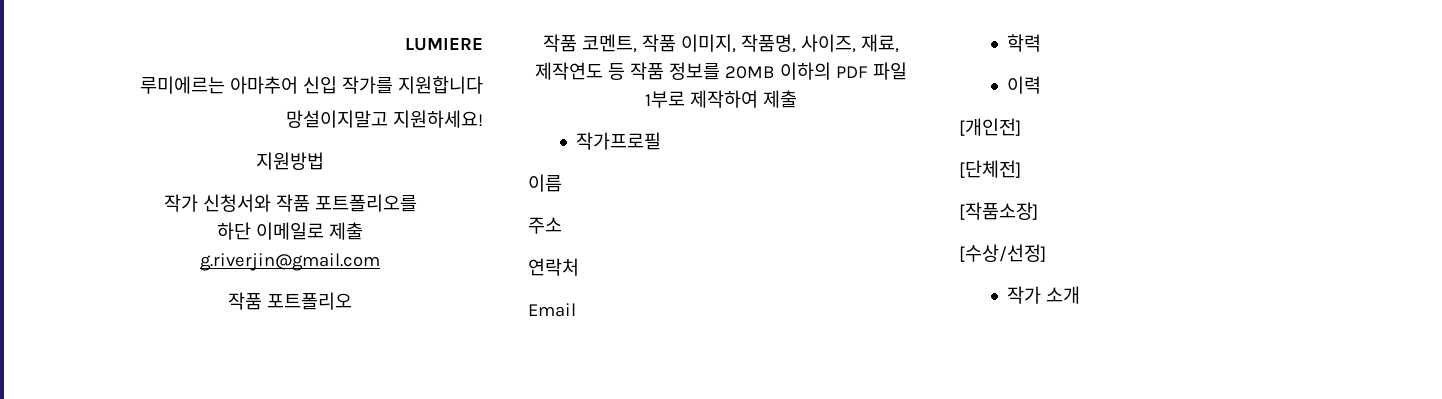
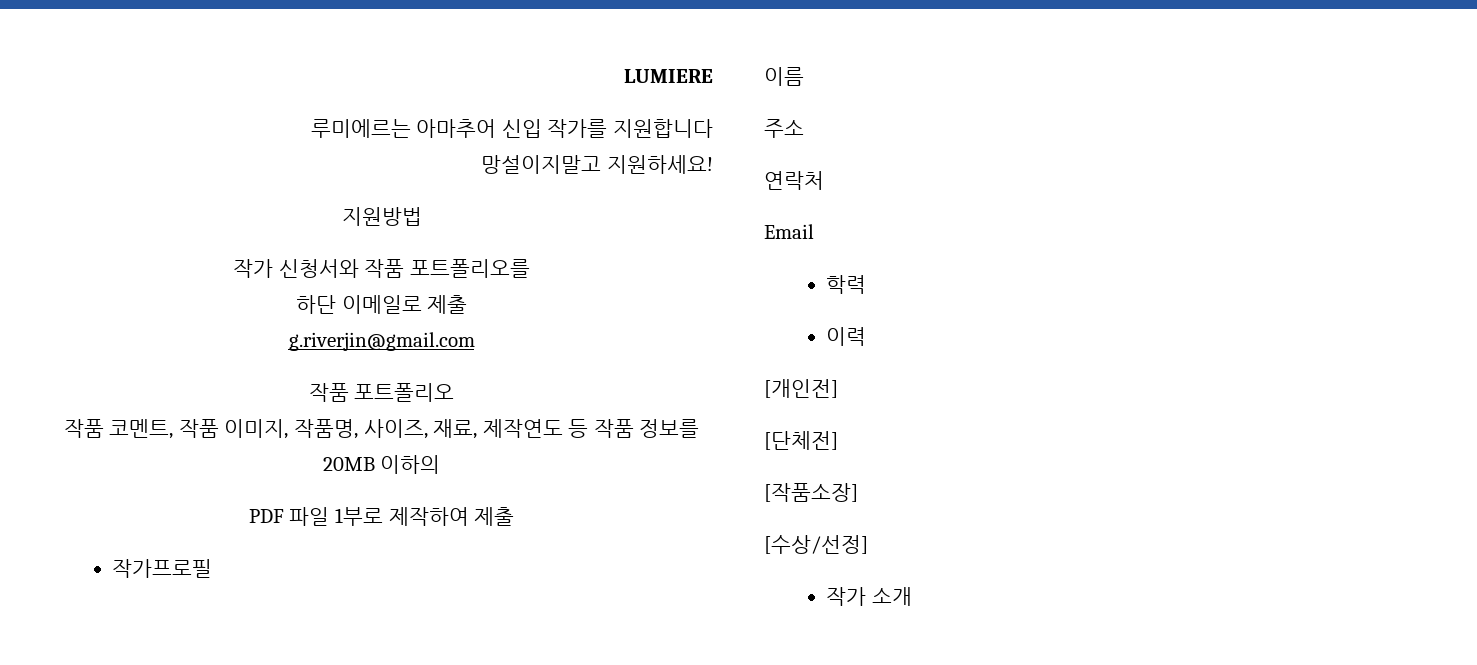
- 작품 코멘트, 작품 이미지, 작품명, 사이즈, 재료, 제작연도 등 작품 정보를 20MB 이하의 PDF 파일 1부로 제작하여 제출
+ 작품 코멘트, 작품 이미지, 작품명, 사이즈, 재료, 제작연도 등 작품 정보를 20MB 이하의
+ PDF 파일 1부로 제작하여 제출

